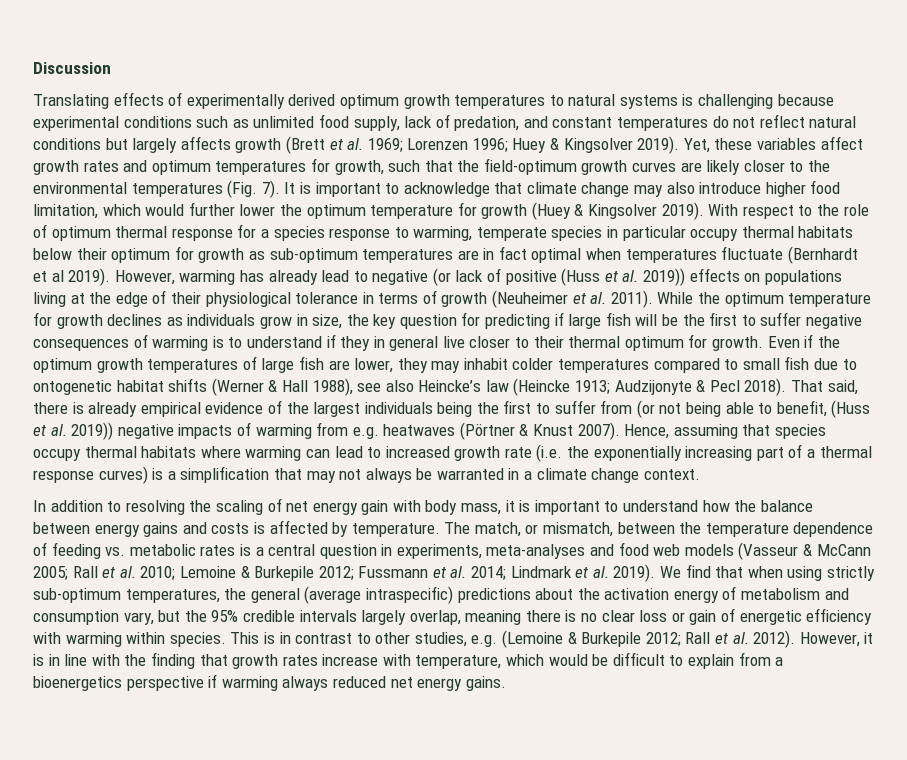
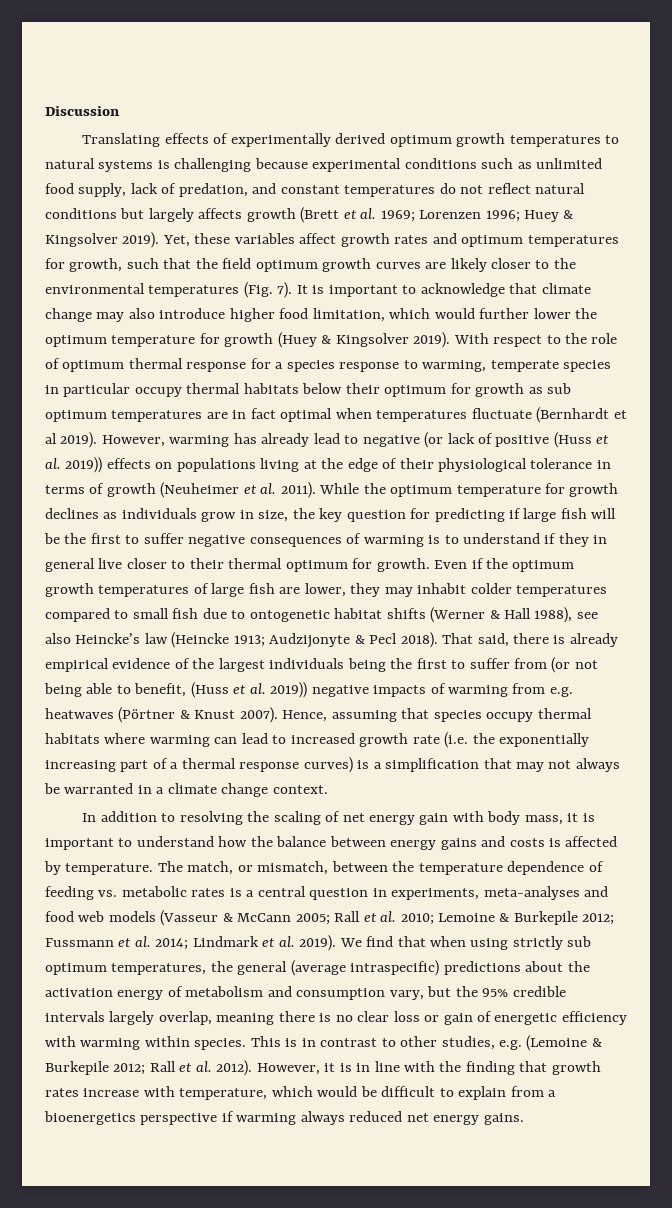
- Yet, these variables affect growth rates and optimum temperatures for growth, such that the field-optimum growth curves are likely closer to the environmental temperatures (Fig. 7).
+ Yet, these variables affect growth rates and optimum temperatures for growth, such that the field optimum growth curves are likely closer to the environmental temperatures (Fig. 7).
- With respect to the role of optimum thermal response for a species response to warming, temperate species in particular occupy thermal habitats below their optimum for growth as sub-optimum temperatures are in fact optimal when temperatures fluctuate (Bernhardt et al 2019).
+ With respect to the role of optimum thermal response for a species response to warming, temperate species in particular occupy thermal habitats below their optimum for growth as sub optimum temperatures are in fact optimal when temperatures fluctuate (Bernhardt et al 2019).
- We find that when using strictly sub-optimum temperatures, the general (average intraspecific) predictions about the activation energy of metabolism and consumption vary, but the 95% credible intervals largely overlap, meaning there is no clear loss or gain of energetic efficiency with warming within species.
+ We find that when using strictly sub optimum temperatures, the general (average intraspecific) predictions about the activation energy of metabolism and consumption vary, but the 95% credible intervals largely overlap, meaning there is no clear loss or gain of energetic efficiency with warming within species.

